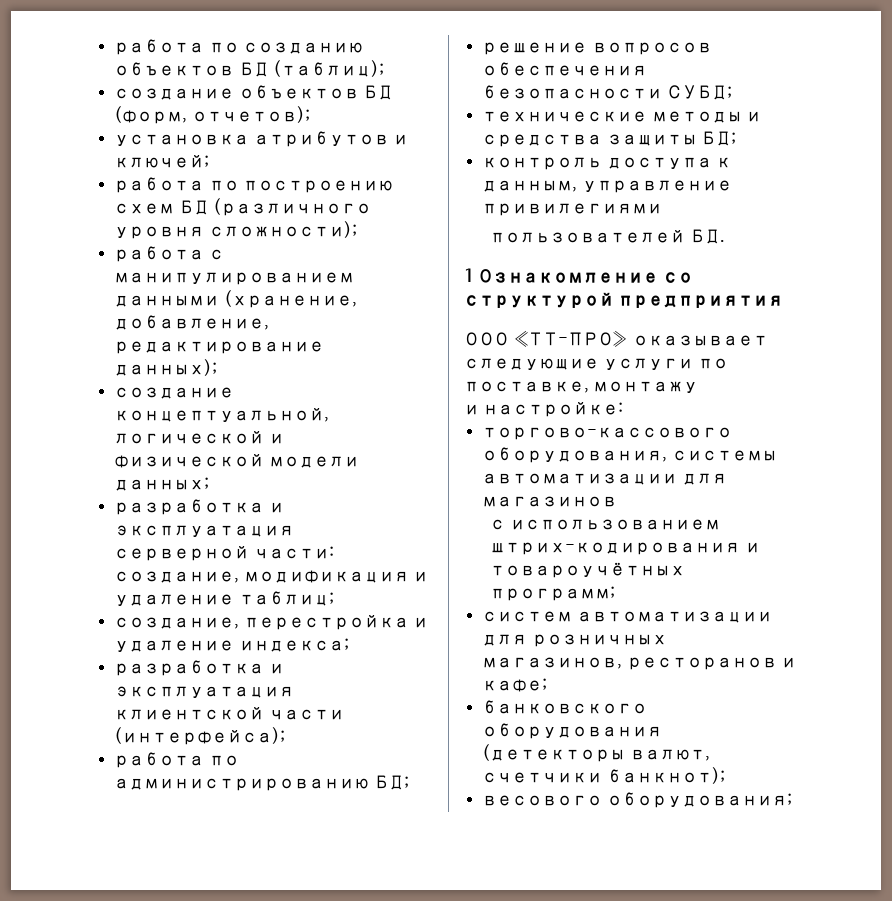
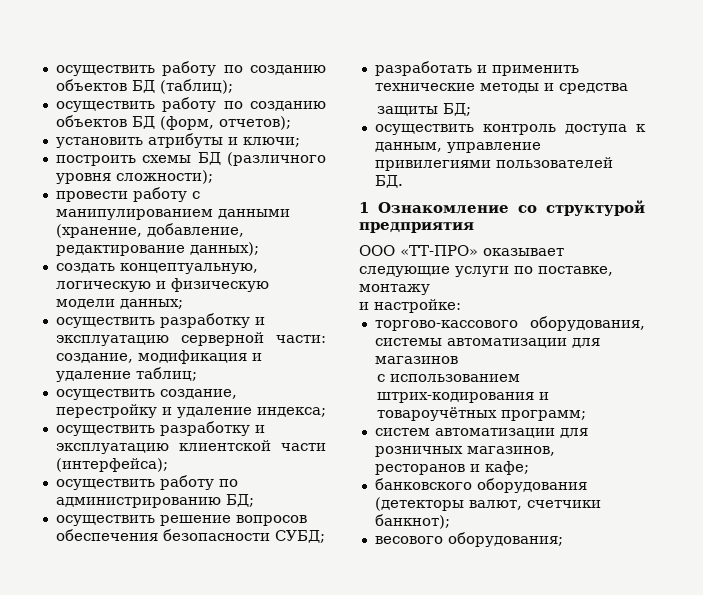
- работа по созданию объектов БД (таблиц);
+ осуществить работу по созданию объектов БД (таблиц);
- создание объектов БД (форм, отчетов);
+ осуществить работу по созданию объектов БД (форм, отчетов);
- установка атрибутов и ключей;
- работа по построению схем БД (различного уровня сложности);
+ установить атрибуты и ключи;
+ построить схемы БД (различного уровня сложности);
- работа с манипулированием данными (хранение, добавление, редактирование данных);
+ провести работу с манипулированием данными (хранение, добавление, редактирование данных);
- создание концептуальной, логической и физической модели данных;
- разработка и эксплуатация серверной части: создание, модификация и удаление таблиц;
+ создать концептуальную, логическую и физическую модели данных;
+ осуществить разработку и эксплуатацию серверной части: создание, модификация и удаление таблиц;
- создание, перестройка и удаление индекса;
+ осуществить создание, перестройку и удаление индекса;
- разработка и эксплуатация клиентской части (интерфейса);
+ осуществить разработку и эксплуатацию клиентской части (интерфейса);
- работа по администрированию БД;
+ осуществить работу по администрированию БД;
- решение вопросов обеспечения безопасности СУБД;
+ осуществить решение вопросов обеспечения безопасности СУБД;
- технические методы и средства защиты БД;
+ разработать и применить технические методы и средства
+ защиты БД;
- контроль доступа к данным, управление привилегиями
- пользователей БД.
+ осуществить контроль доступа к данным, управление привилегиями пользователей БД.

